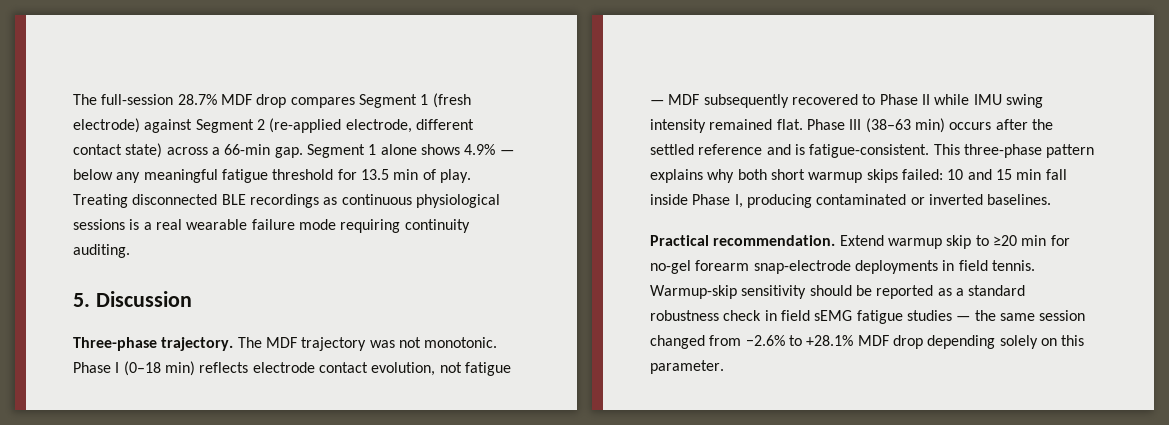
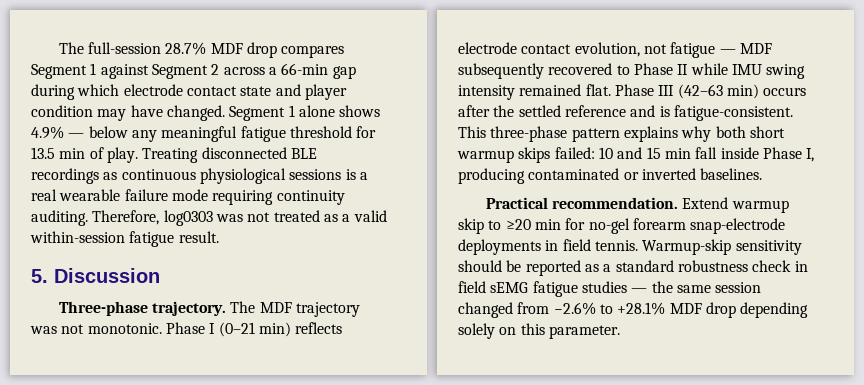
- The full-session 28.7% MDF drop compares Segment 1 (fresh electrode) against Segment 2 (re-applied electrode, different contact state) across a 66-min gap.
+ The full-session 28.7% MDF drop compares Segment 1 against Segment 2 across a 66-min gap during which electrode contact state and player condition may have changed.
+ Therefore, log0303 was not treated as a valid within-session fatigue result.
- Phase I (0–18 min) reflects electrode contact evolution, not fatigue — MDF subsequently recovered to Phase II while IMU swing intensity remained flat.
+ Phase I (0–21 min) reflects electrode contact evolution, not fatigue — MDF subsequently recovered to Phase II while IMU swing intensity remained flat.
- Phase III (38–63 min) occurs after the settled reference and is fatigue-consistent.
+ Phase III (42–63 min) occurs after the settled reference and is fatigue-consistent.

